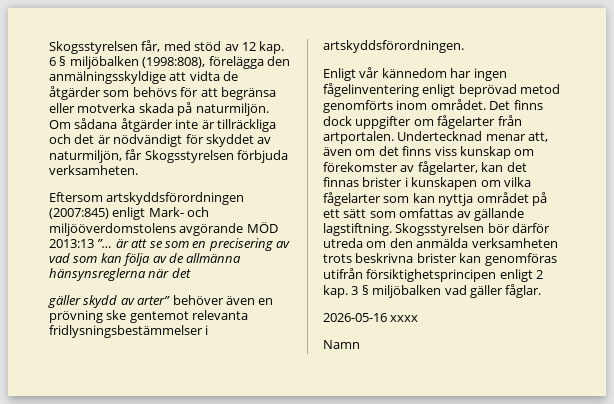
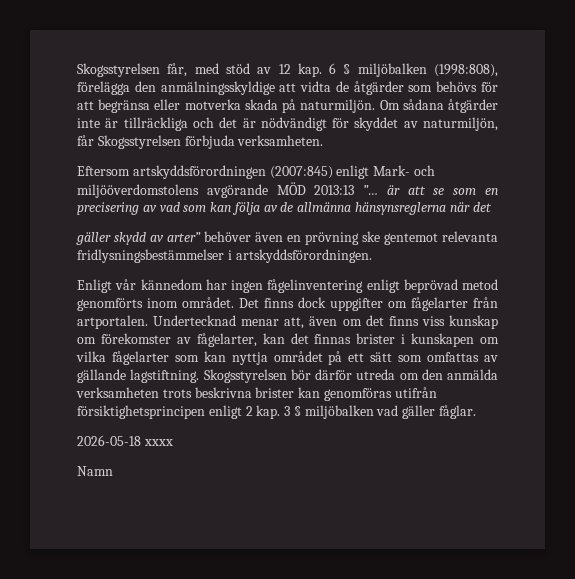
- 2026-05-16 xxxx
+ 2026-05-18 xxxx

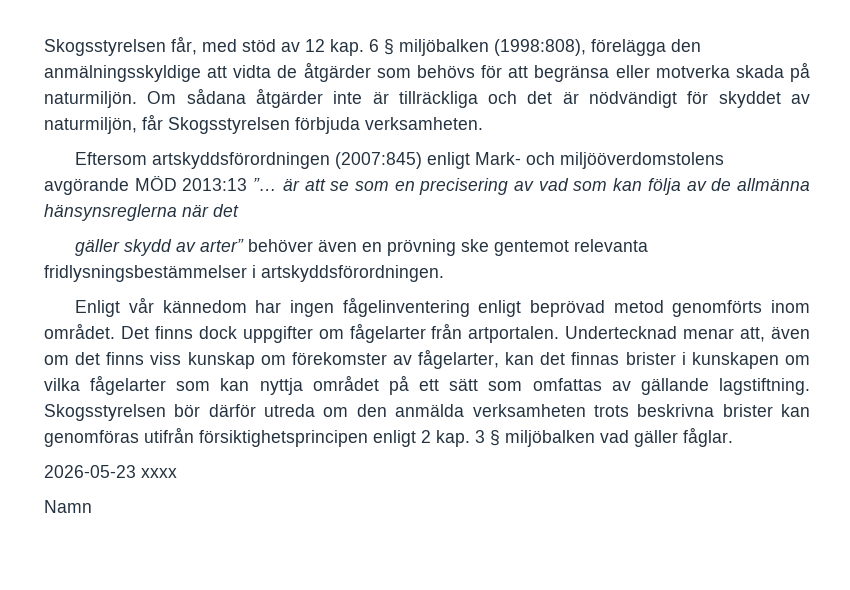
- 2026-05-18 xxxx
+ 2026-05-23 xxxx

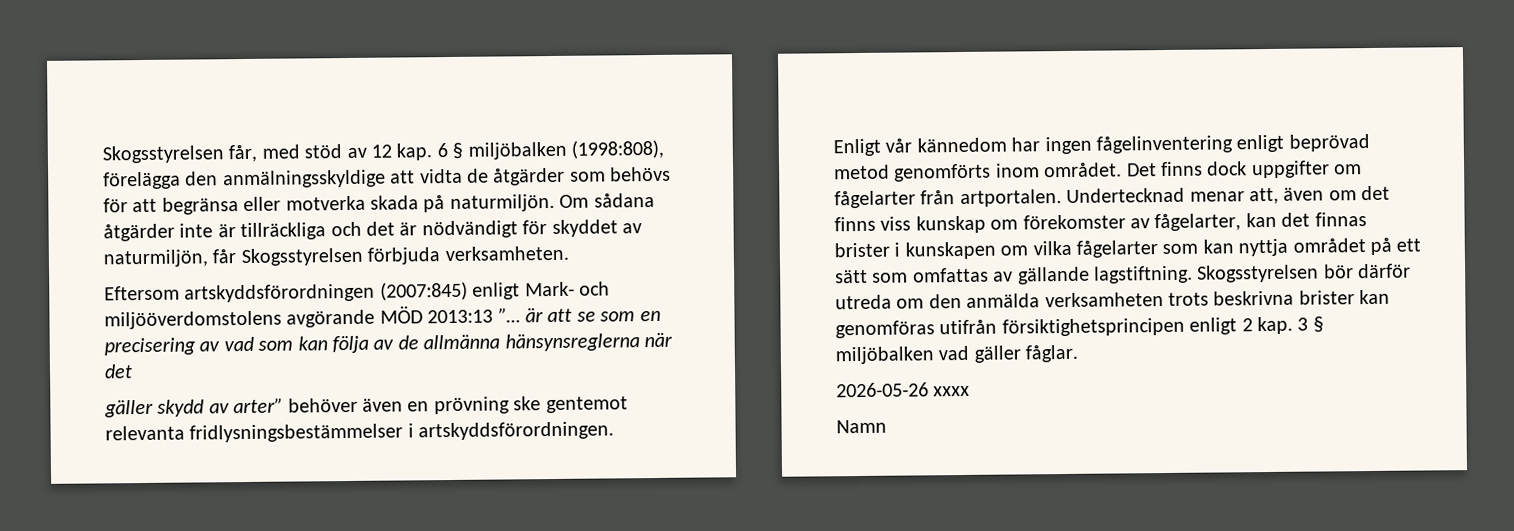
- 2026-05-23 xxxx
+ 2026-05-26 xxxx

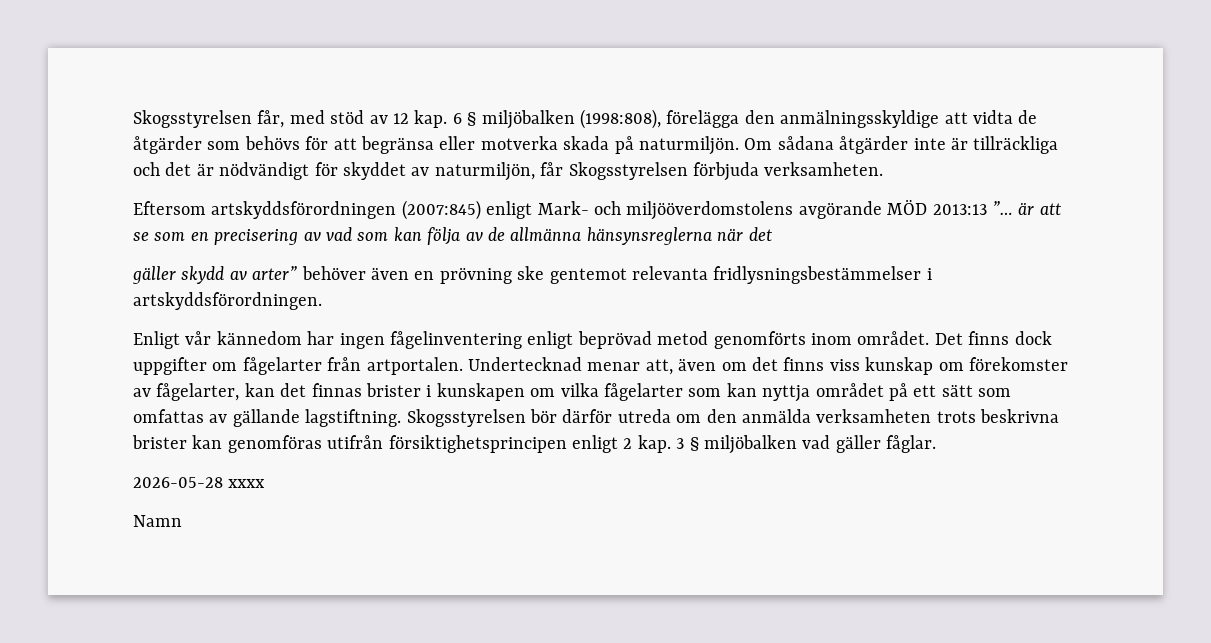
- 2026-05-26 xxxx
+ 2026-05-28 xxxx

